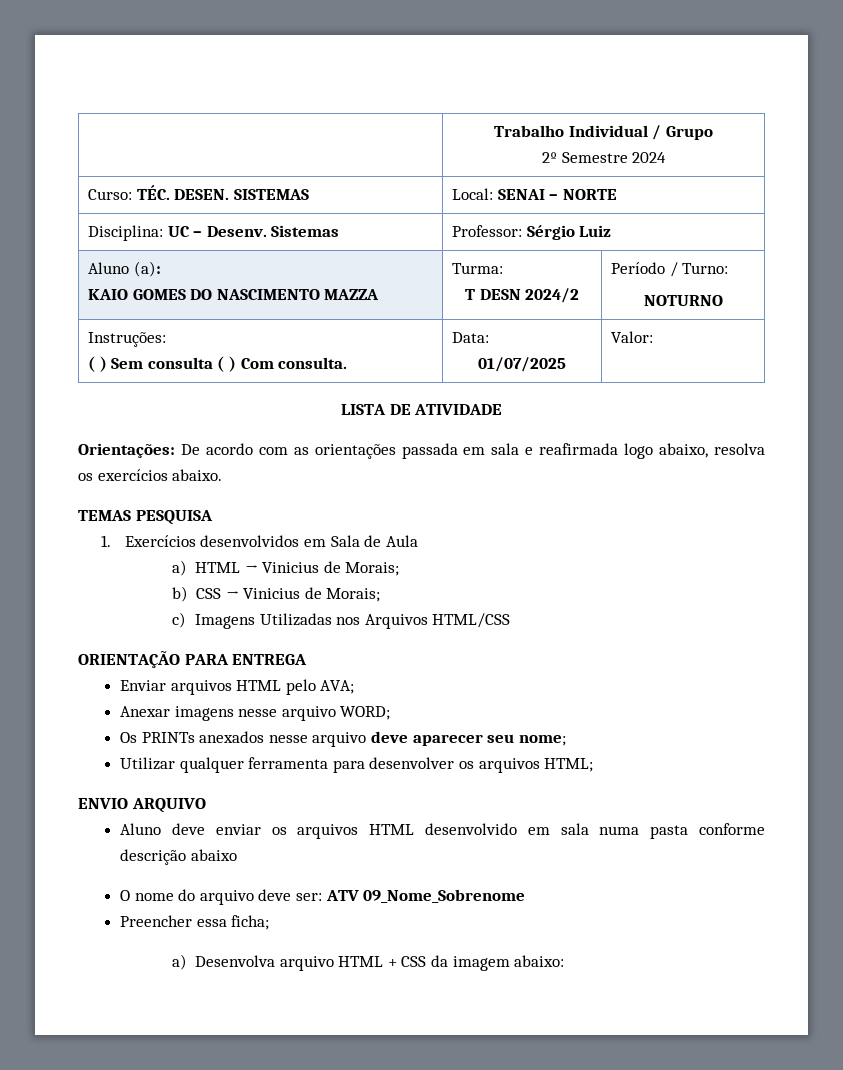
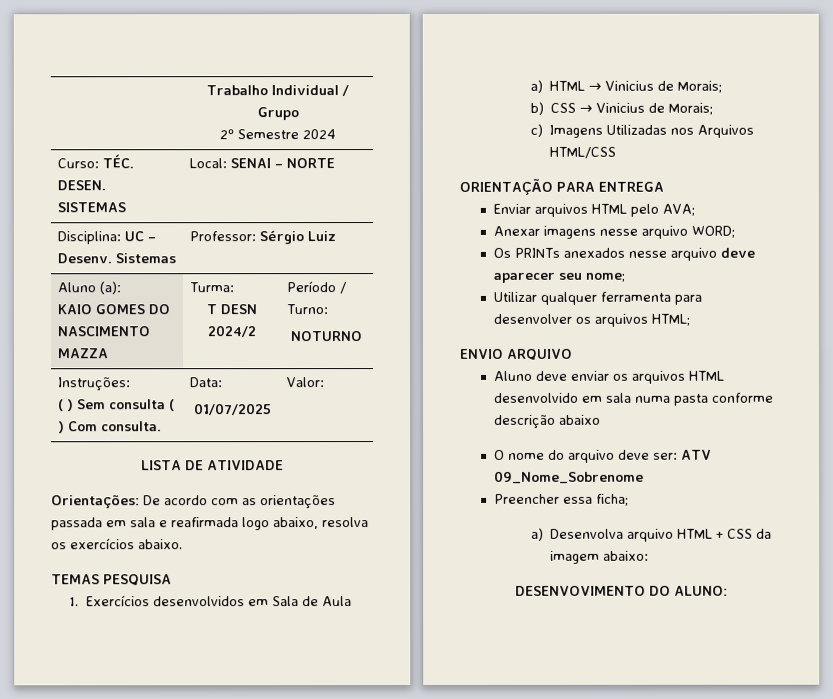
+ DESENVOVIMENTO DO ALUNO:

